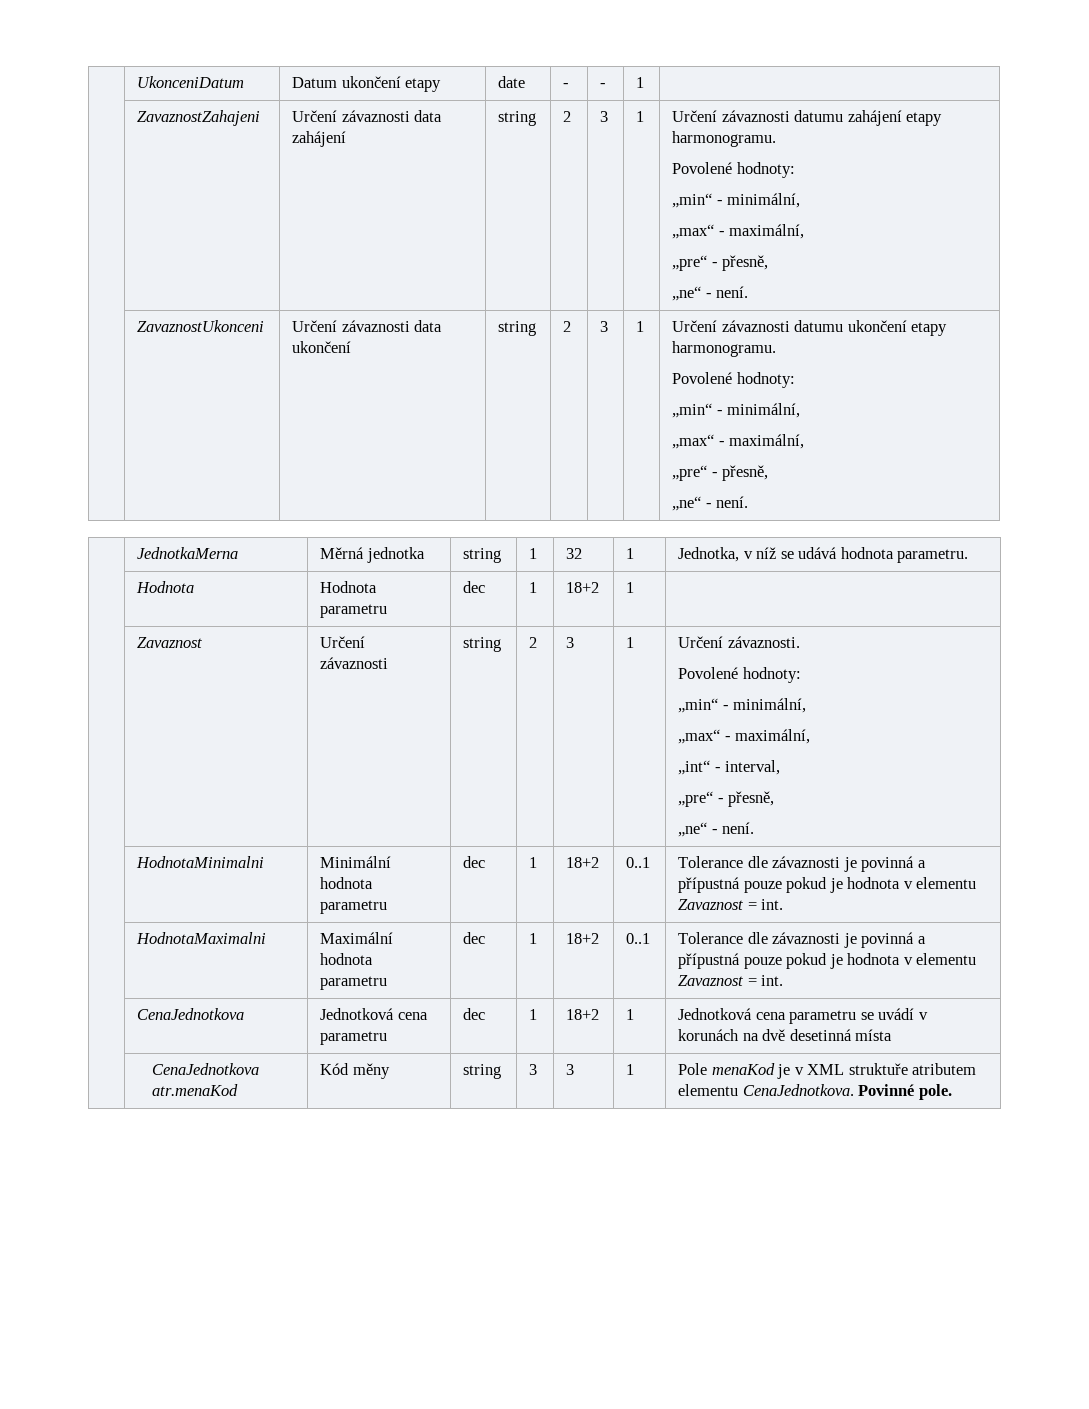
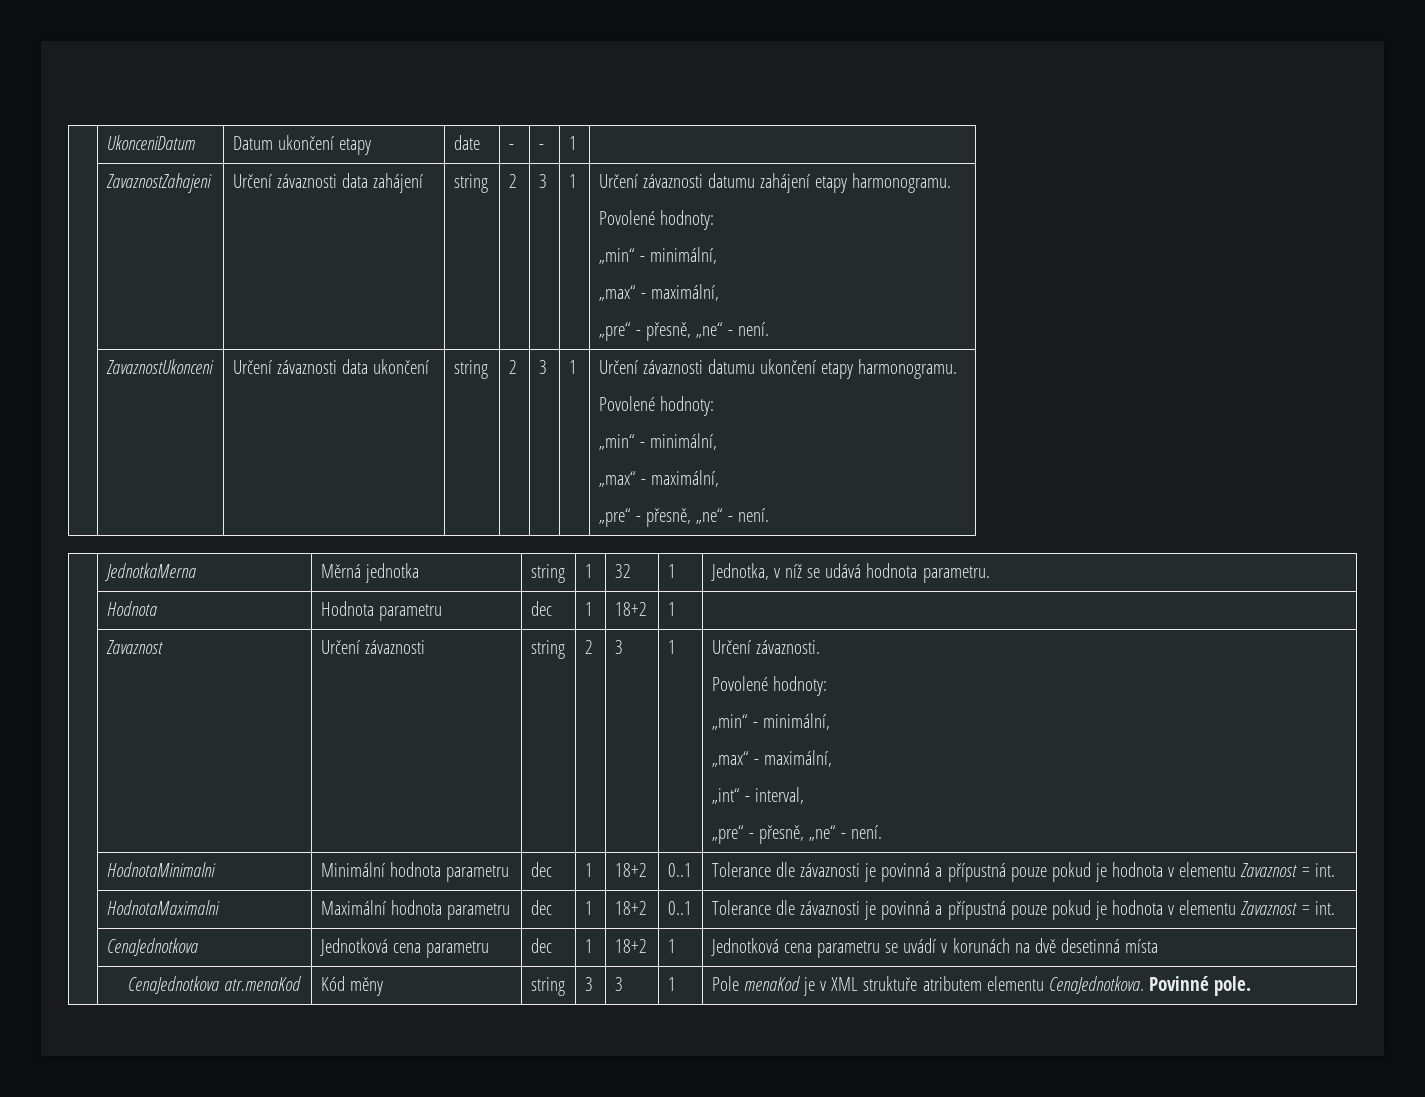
  | ZavaznostZahajeni | Určení závaznosti data zahájení | string | 2 | 3 | 1 | Určení závaznosti datumu zahájení etapy harmonogramu.
  Povolené hodnoty:
  „min“ - minimální,
  „max“ - maximální,
- „pre“ - přesně,
- „ne“ - není.
+ „pre“ - přesně, „ne“ - není.
  | ZavaznostUkonceni | Určení závaznosti data ukončení | string | 2 | 3 | 1 | Určení závaznosti datumu ukončení etapy harmonogramu.
  Povolené hodnoty:
  „min“ - minimální,
  „max“ - maximální,
- „pre“ - přesně,
- „ne“ - není.
+ „pre“ - přesně, „ne“ - není.
  | Zavaznost | Určení závaznosti | string | 2 | 3 | 1 | Určení závaznosti.
  Povolené hodnoty:
  „min“ - minimální,
  „max“ - maximální,
  „int“ - interval,
- „pre“ - přesně,
- „ne“ - není.
+ „pre“ - přesně, „ne“ - není.

